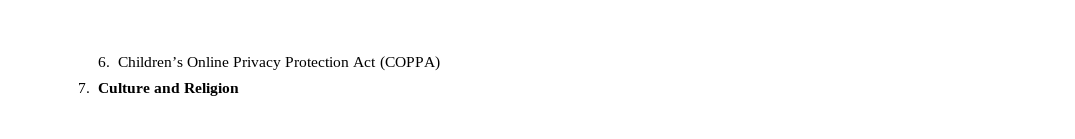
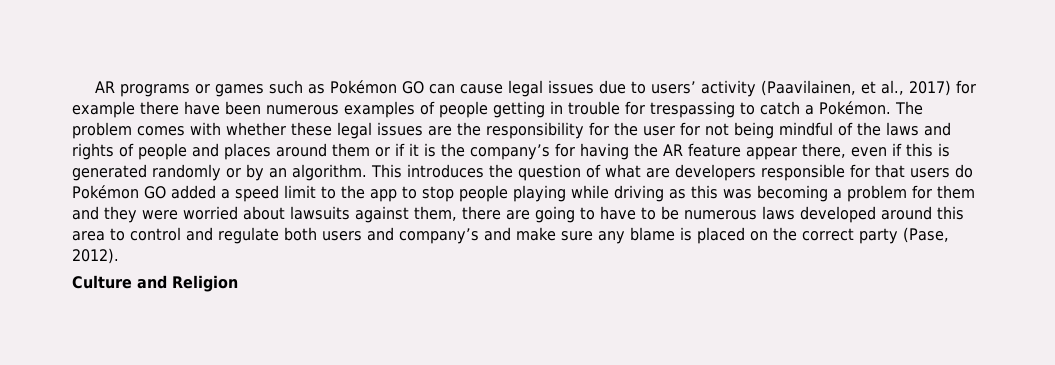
- 6. Children’s Online Privacy Protection Act (COPPA)
- 7. Culture and Religion
+ AR programs or games such as Pokémon GO can cause legal issues due to users’ activity (Paavilainen, et al., 2017) for example there have been numerous examples of people getting in trouble for trespassing to catch a Pokémon. The problem comes with whether these legal issues are the responsibility for the user for not being mindful of the laws and rights of people and places around them or if it is the company’s for having the AR feature appear there, even if this is generated randomly or by an algorithm. This introduces the question of what are developers responsible for that users do Pokémon GO added a speed limit to the app to stop people playing while driving as this was becoming a problem for them and they were worried about lawsuits against them, there are going to have to be numerous laws developed around this area to control and regulate both users and company’s and make sure any blame is placed on the correct party (Pase, 2012).
+ Culture and Religion

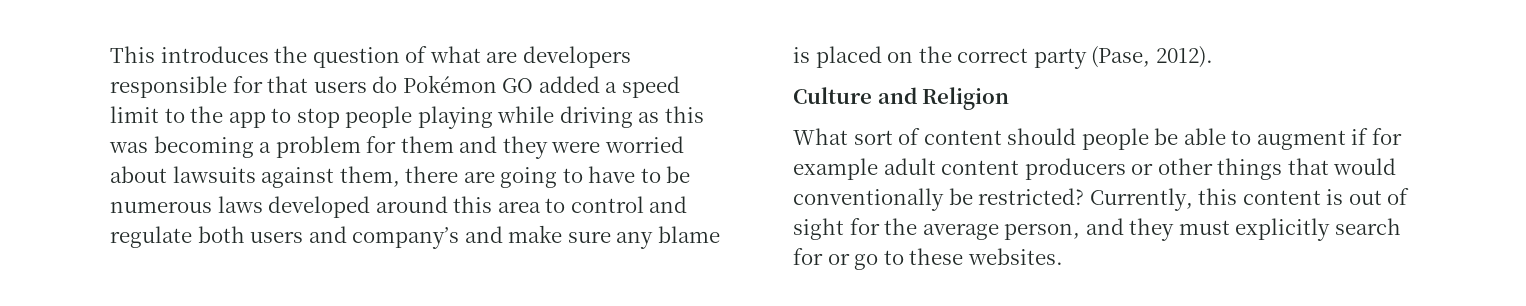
- AR programs or games such as Pokémon GO can cause legal issues due to users’ activity (Paavilainen, et al., 2017) for example there have been numerous examples of people getting in trouble for trespassing to catch a Pokémon. The problem comes with whether these legal issues are the responsibility for the user for not being mindful of the laws and rights of people and places around them or if it is the company’s for having the AR feature appear there, even if this is generated randomly or by an algorithm.
+ What sort of content should people be able to augment if for example adult content producers or other things that would conventionally be restricted? Currently, this content is out of sight for the average person, and they must explicitly search for or go to these websites.

